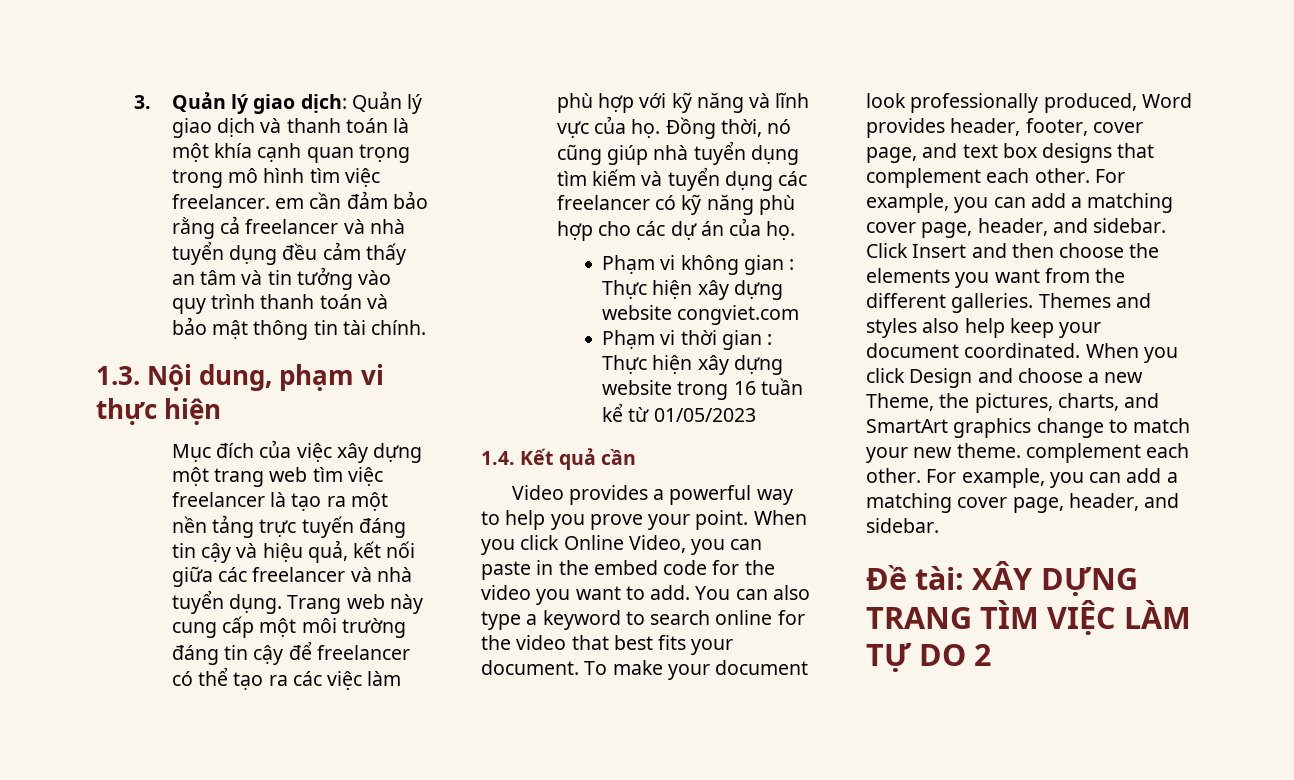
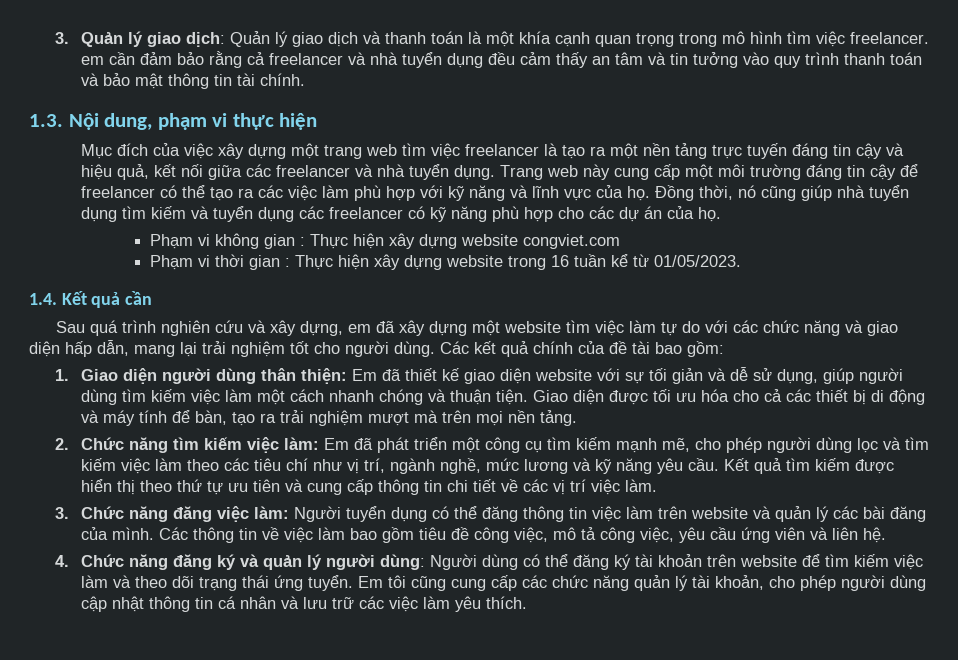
- Phạm vi thời gian : Thực hiện xây dựng website trong 16 tuần kể từ 01/05/2023
+ Phạm vi thời gian : Thực hiện xây dựng website trong 16 tuần kể từ 01/05/2023.
- Video provides a powerful way to help you prove your point. When you click Online Video, you can paste in the embed code for the video you want to add. You can also type a keyword to search online for the video that best fits your document. To make your document look professionally produced, Word provides header, footer, cover page, and text box designs that complement each other. For example, you can add a matching cover page, header, and sidebar. Click Insert and then choose the elements you want from the different galleries. Themes and styles also help keep your document coordinated. When you click Design and choose a new Theme, the pictures, charts, and SmartArt graphics change to match your new theme. complement each other. For example, you can add a matching cover page, header, and sidebar.
- Đề tài: XÂY DỰNG TRANG TÌM VIỆC LÀM TỰ DO 2
+ Sau quá trình nghiên cứu và xây dựng, em đã xây dựng một website tìm việc làm tự do với các chức năng và giao diện hấp dẫn, mang lại trải nghiệm tốt cho người dùng. Các kết quả chính của đề tài bao gồm:
+ 1. Giao diện người dùng thân thiện: Em đã thiết kế giao diện website với sự tối giản và dễ sử dụng, giúp người dùng tìm kiếm việc làm một cách nhanh chóng và thuận tiện. Giao diện được tối ưu hóa cho cả các thiết bị di động và máy tính để bàn, tạo ra trải nghiệm mượt mà trên mọi nền tảng.
+ 2. Chức năng tìm kiếm việc làm: Em đã phát triển một công cụ tìm kiếm mạnh mẽ, cho phép người dùng lọc và tìm kiếm việc làm theo các tiêu chí như vị trí, ngành nghề, mức lương và kỹ năng yêu cầu. Kết quả tìm kiếm được hiển thị theo thứ tự ưu tiên và cung cấp thông tin chi tiết về các vị trí việc làm.
+ 3. Chức năng đăng việc làm: Người tuyển dụng có thể đăng thông tin việc làm trên website và quản lý các bài đăng của mình. Các thông tin về việc làm bao gồm tiêu đề công việc, mô tả công việc, yêu cầu ứng viên và liên hệ.
+ 4. Chức năng đăng ký và quản lý người dùng: Người dùng có thể đăng ký tài khoản trên website để tìm kiếm việc làm và theo dõi trạng thái ứng tuyển. Em tôi cũng cung cấp các chức năng quản lý tài khoản, cho phép người dùng cập nhật thông tin cá nhân và lưu trữ các việc làm yêu thích.

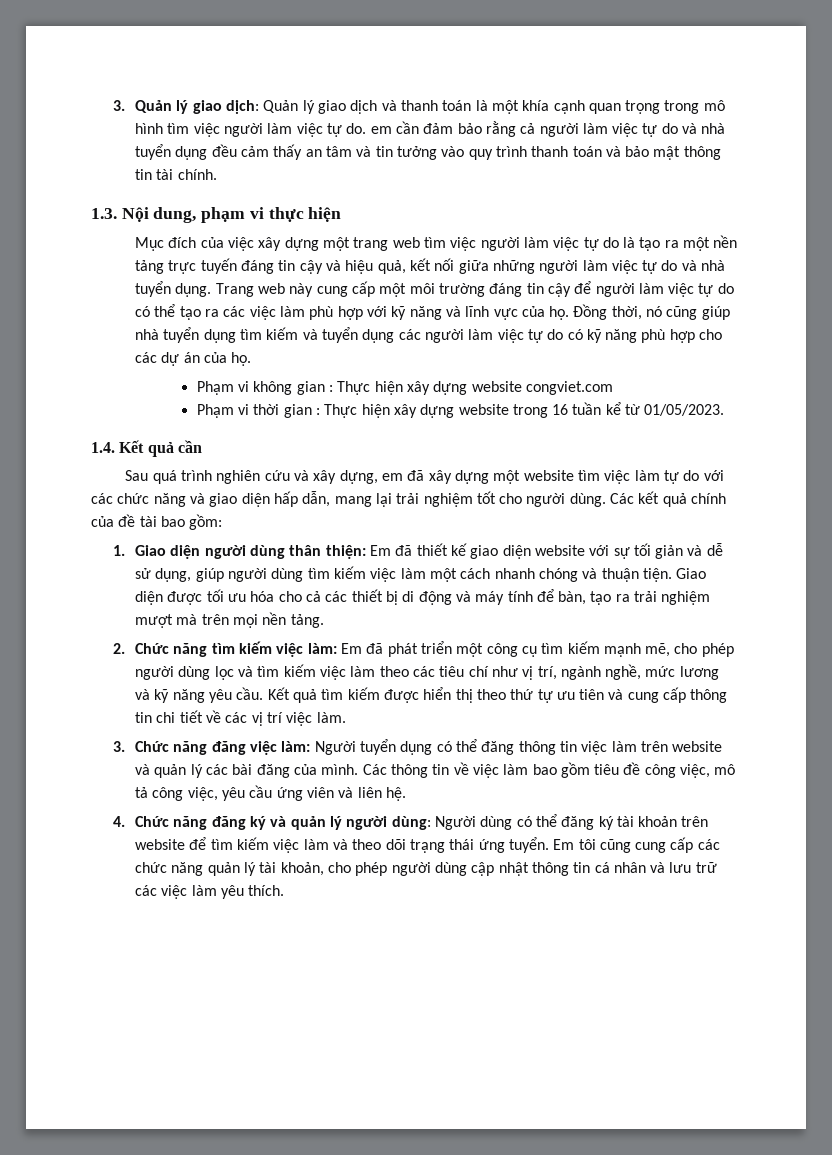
- 3. Quản lý giao dịch: Quản lý giao dịch và thanh toán là một khía cạnh quan trọng trong mô hình tìm việc freelancer. em cần đảm bảo rằng cả freelancer và nhà tuyển dụng đều cảm thấy an tâm và tin tưởng vào quy trình thanh toán và bảo mật thông tin tài chính.
+ 3. Quản lý giao dịch: Quản lý giao dịch và thanh toán là một khía cạnh quan trọng trong mô hình tìm việc người làm việc tự do. em cần đảm bảo rằng cả người làm việc tự do và nhà tuyển dụng đều cảm thấy an tâm và tin tưởng vào quy trình thanh toán và bảo mật thông tin tài chính.
- Mục đích của việc xây dựng một trang web tìm việc freelancer là tạo ra một nền tảng trực tuyến đáng tin cậy và hiệu quả, kết nối giữa các freelancer và nhà tuyển dụng.
+ Mục đích của việc xây dựng một trang web tìm việc người làm việc tự do là tạo ra một nền tảng trực tuyến đáng tin cậy và hiệu quả, kết nối giữa những người làm việc tự do và nhà tuyển dụng.
- Trang web này cung cấp một môi trường đáng tin cậy để freelancer có thể tạo ra các việc làm phù hợp với kỹ năng và lĩnh vực của họ.
+ Trang web này cung cấp một môi trường đáng tin cậy để người làm việc tự do có thể tạo ra các việc làm phù hợp với kỹ năng và lĩnh vực của họ.
- Đồng thời, nó cũng giúp nhà tuyển dụng tìm kiếm và tuyển dụng các freelancer có kỹ năng phù hợp cho các dự án của họ.
+ Đồng thời, nó cũng giúp nhà tuyển dụng tìm kiếm và tuyển dụng các người làm việc tự do có kỹ năng phù hợp cho các dự án của họ.

